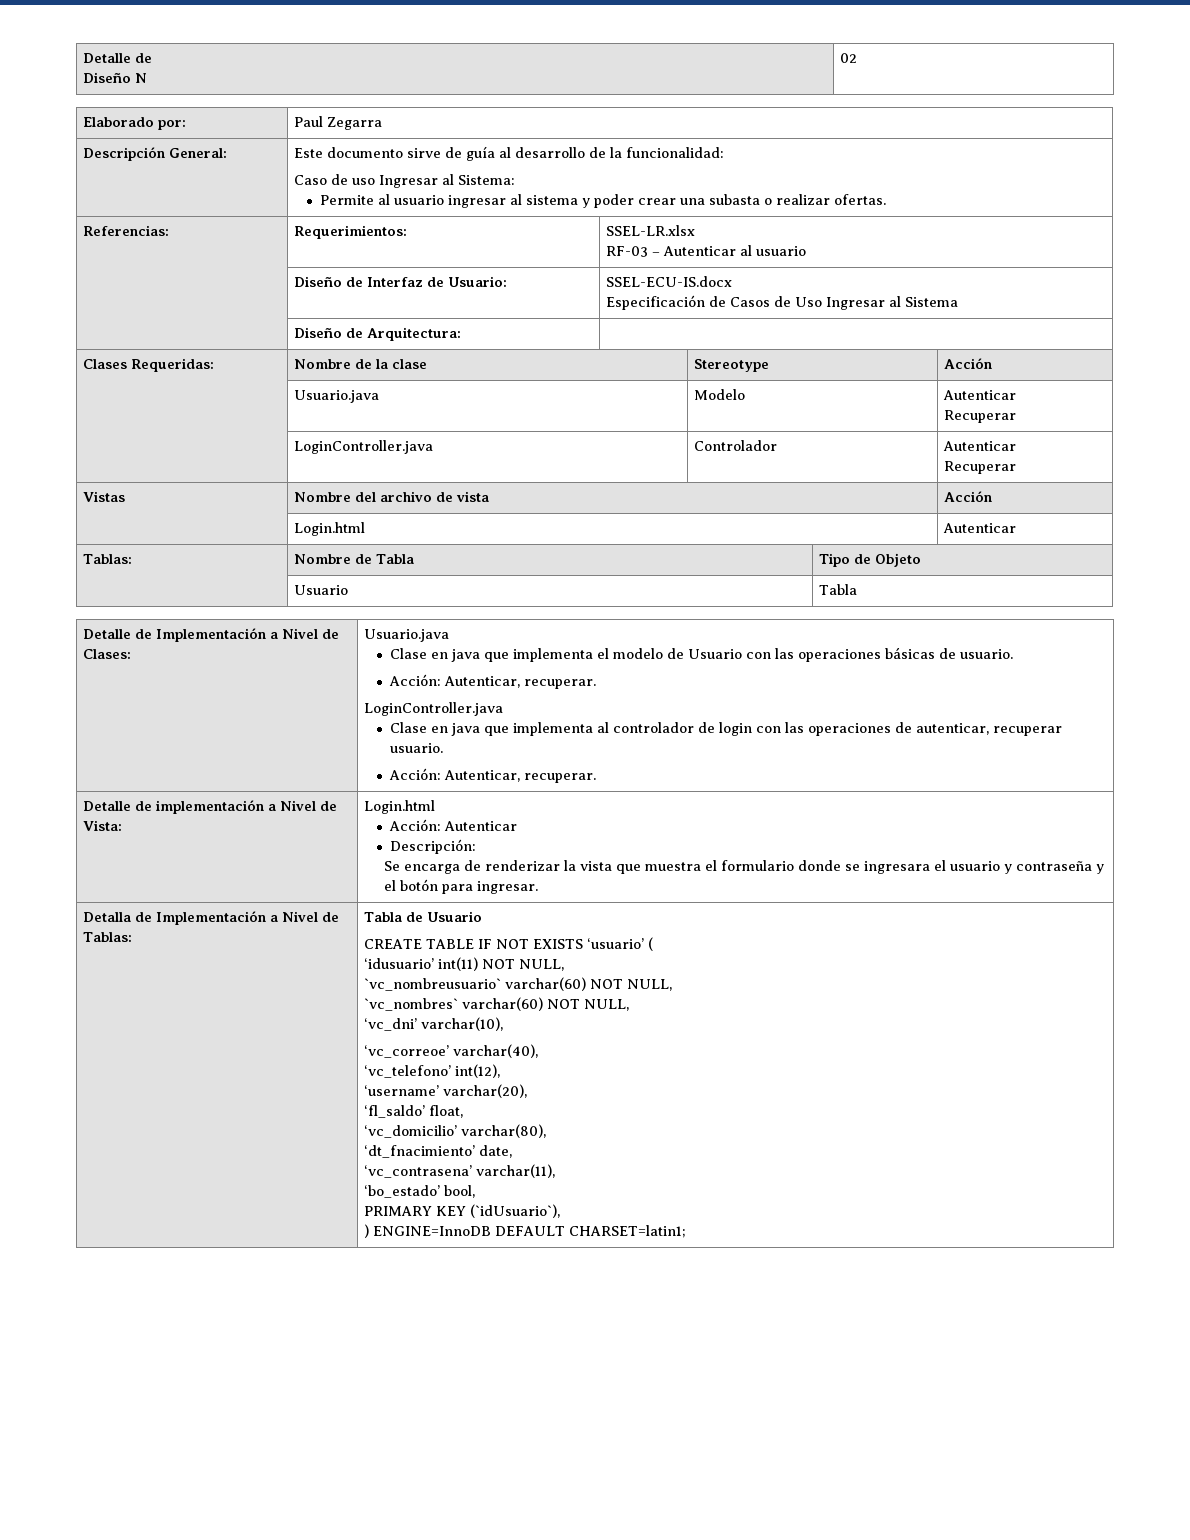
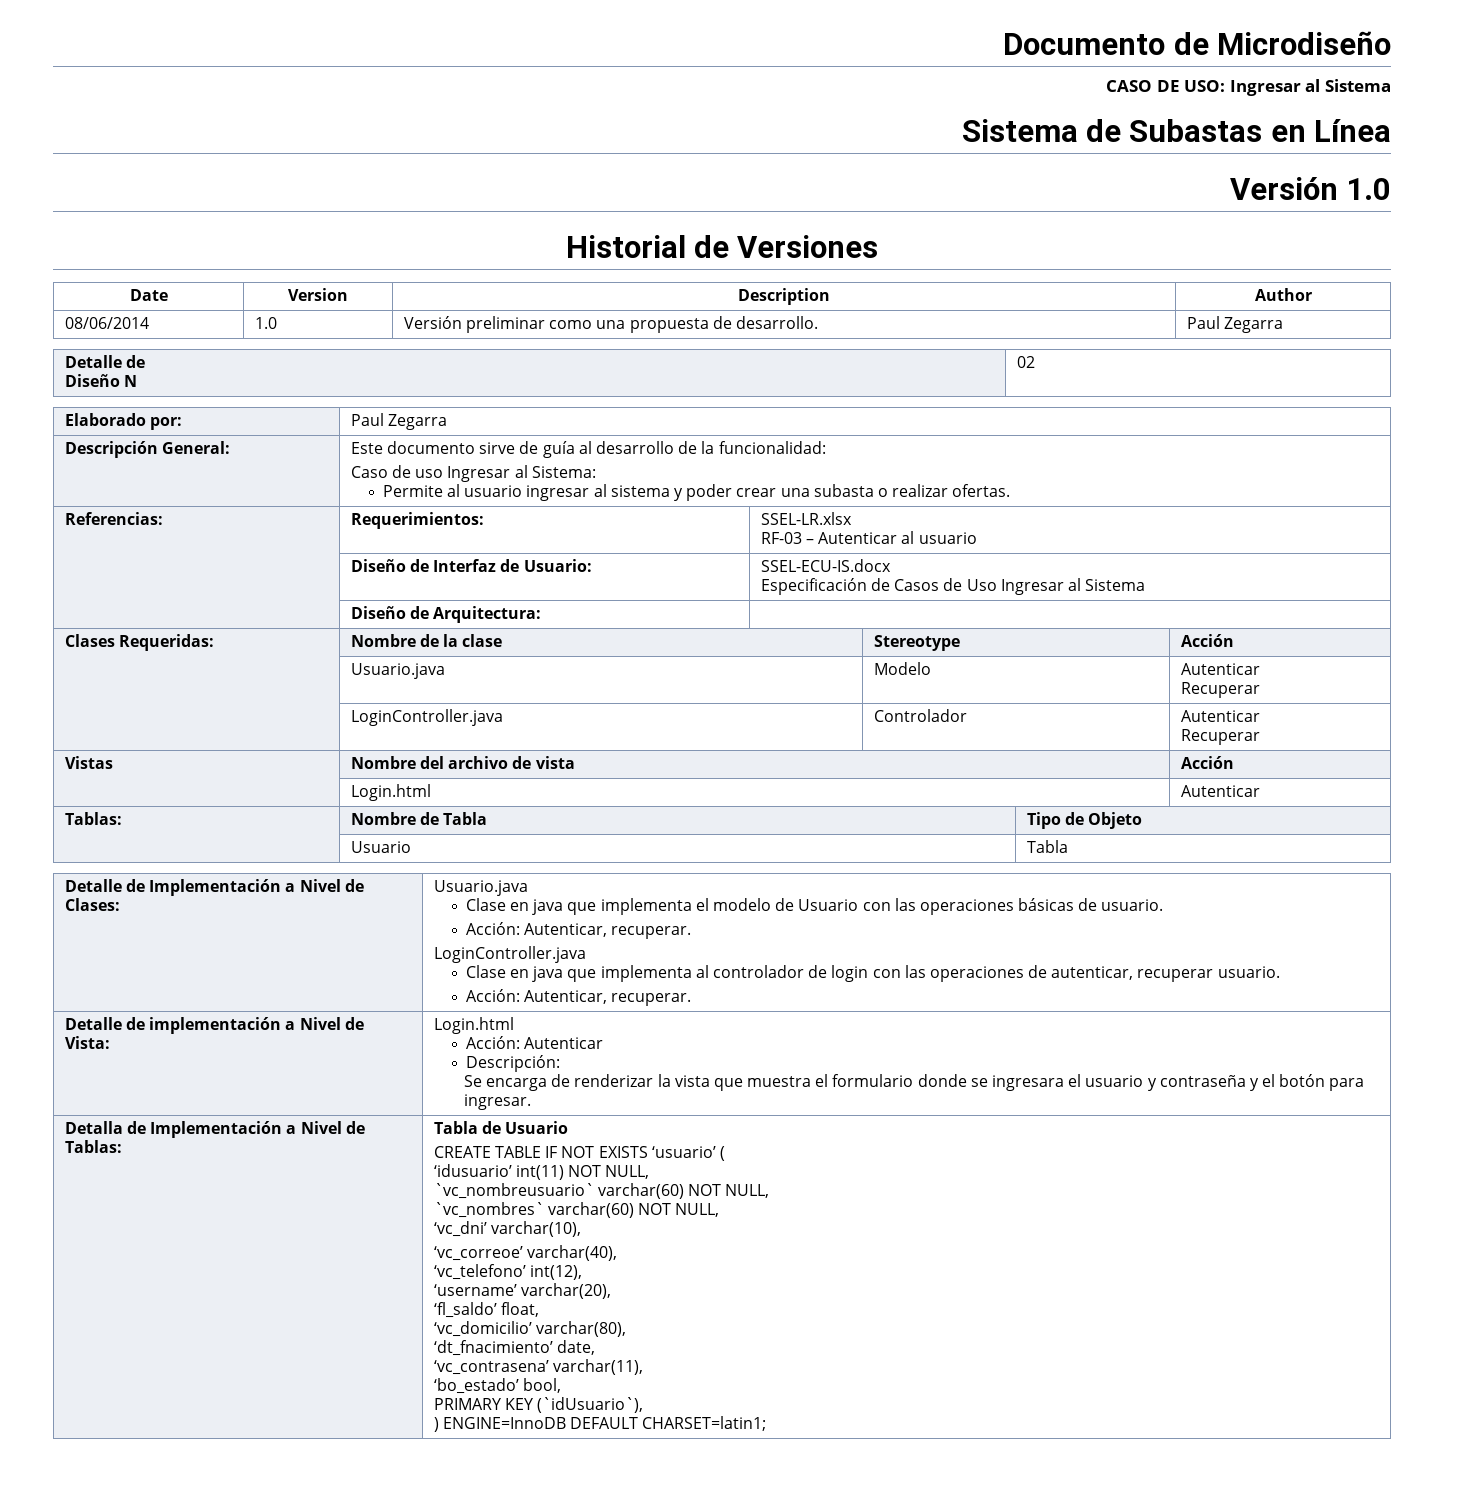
+ Documento de Microdiseño
+ CASO DE USO: Ingresar al Sistema
+ Sistema de Subastas en Línea
+ Versión 1.0
+ Historial de Versiones
+ Date | Version | Description | Author
+ 08/06/2014 | 1.0 | Versión preliminar como una propuesta de desarrollo. | Paul Zegarra

